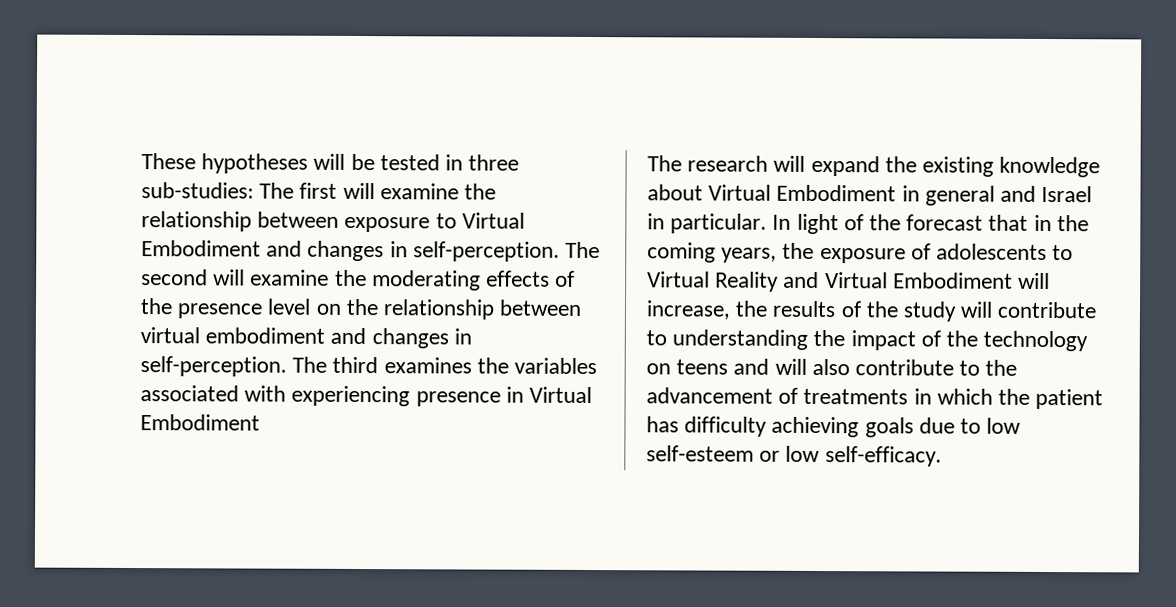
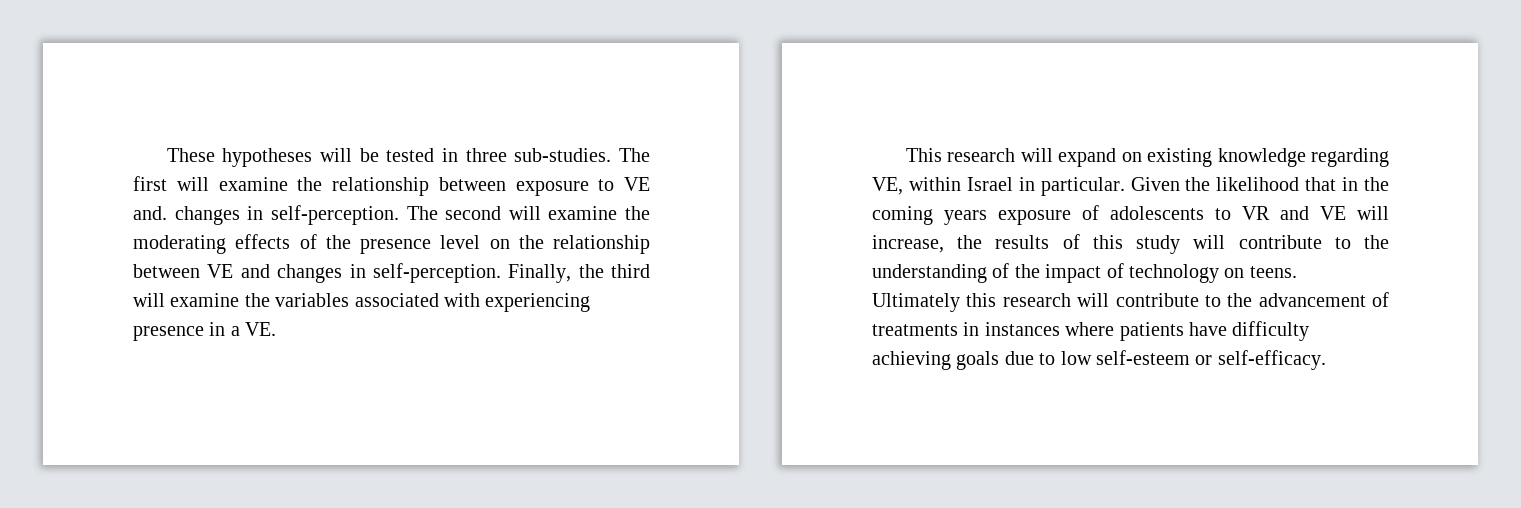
- These hypotheses will be tested in three sub-studies: The first will examine the relationship between exposure to Virtual Embodiment and changes in self-perception.
+ These hypotheses will be tested in three sub-studies. The first will examine the relationship between exposure to VE and. changes in self-perception.
- The second will examine the moderating effects of the presence level on the relationship between virtual embodiment and changes in self-perception. The third examines the variables associated with experiencing presence in Virtual Embodiment
- The research will expand the existing knowledge about Virtual Embodiment in general and Israel in particular. In light of the forecast that in the coming years, the exposure of adolescents to Virtual Reality and Virtual Embodiment will increase, the results of the study will contribute to understanding the impact of the technology on teens and will also contribute to the advancement of treatments in which the patient has difficulty achieving goals due to low self-esteem or low self-efficacy.
+ The second will examine the moderating effects of the presence level on the relationship between VE and changes in self-perception. Finally, the third will examine the variables associated with experiencing presence in a VE.
+ This research will expand on existing knowledge regarding VE, within Israel in particular. Given the likelihood that in the coming years exposure of adolescents to VR and VE will increase, the results of this study will contribute to the understanding of the impact of technology on teens. Ultimately this research will contribute to the advancement of treatments in instances where patients have difficulty achieving goals due to low self-esteem or self-efficacy.

